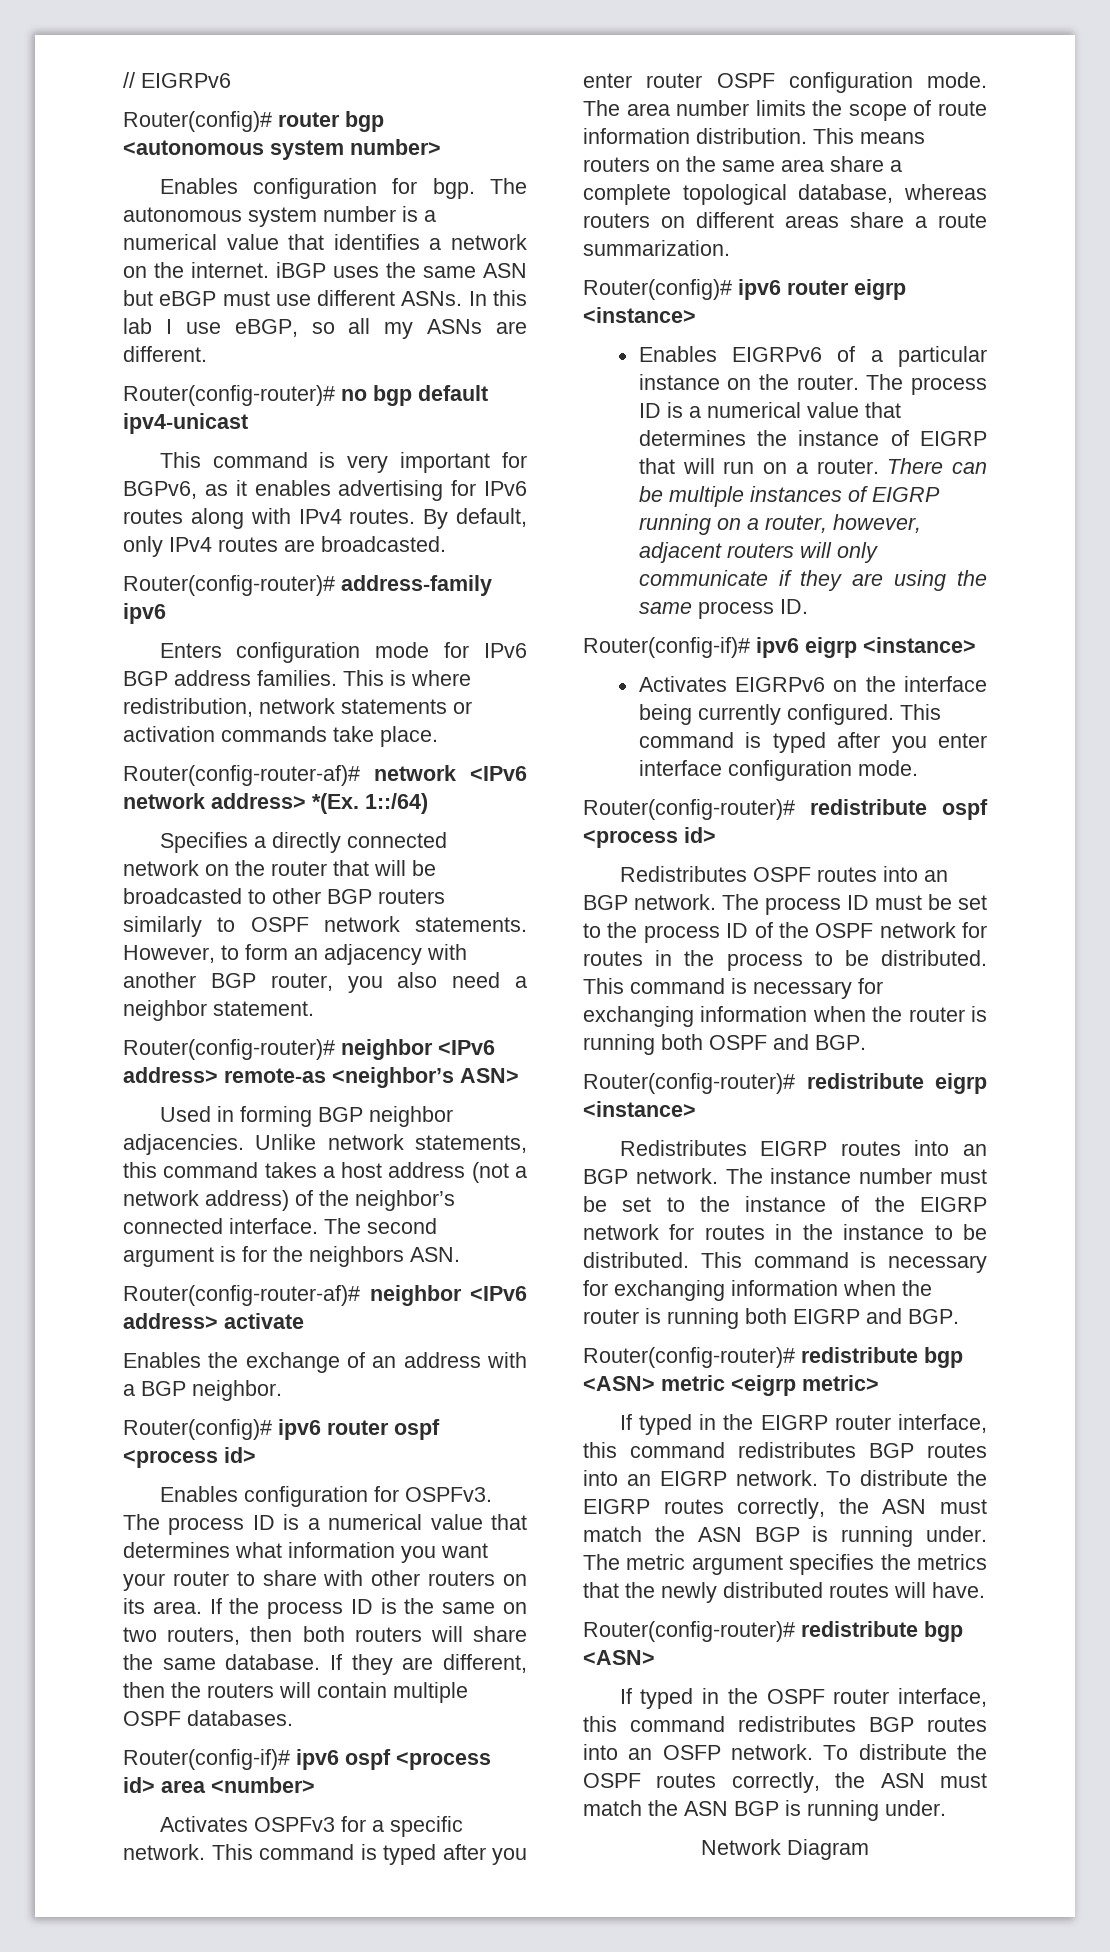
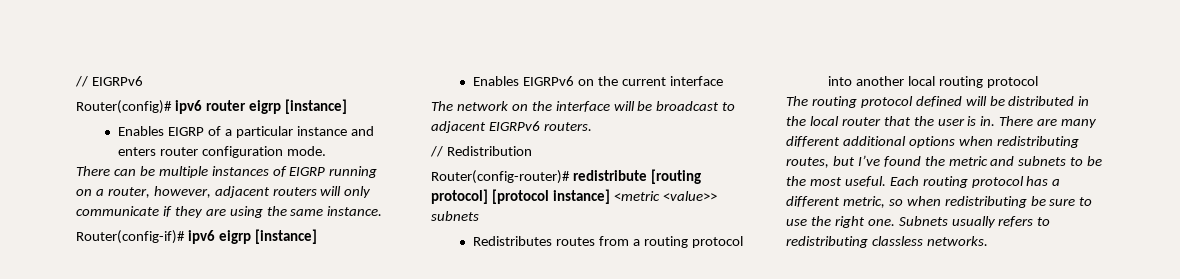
- Router(config)# router bgp <autonomous system number>
- Enables configuration for bgp. The autonomous system number is a numerical value that identifies a network on the internet. iBGP uses the same ASN but eBGP must use different ASNs. In this lab I use eBGP, so all my ASNs are different.
- Router(config-router)# no bgp default ipv4-unicast
- This command is very important for BGPv6, as it enables advertising for IPv6 routes along with IPv4 routes. By default, only IPv4 routes are broadcasted.
- Router(config-router)# address-family ipv6
- Enters configuration mode for IPv6 BGP address families. This is where redistribution, network statements or activation commands take place.
- Router(config-router-af)# network <IPv6 network address> *(Ex. 1::/64)
- Specifies a directly connected network on the router that will be broadcasted to other BGP routers similarly to OSPF network statements. However, to form an adjacency with another BGP router, you also need a neighbor statement.
- Router(config-router)# neighbor <IPv6 address> remote-as <neighbor’s ASN>
- Used in forming BGP neighbor adjacencies. Unlike network statements, this command takes a host address (not a network address) of the neighbor’s connected interface. The second argument is for the neighbors ASN.
- Router(config-router-af)# neighbor <IPv6 address> activate
- Enables the exchange of an address with a BGP neighbor.
- Router(config)# ipv6 router ospf <process id>
- Enables configuration for OSPFv3. The process ID is a numerical value that determines what information you want your router to share with other routers on its area. If the process ID is the same on two routers, then both routers will share the same database. If they are different, then the routers will contain multiple OSPF databases.
- Router(config-if)# ipv6 ospf <process id> area <number>
- Activates OSPFv3 for a specific network. This command is typed after you enter router OSPF configuration mode. The area number limits the scope of route information distribution. This means routers on the same area share a complete topological database, whereas routers on different areas share a route summarization.
- Router(config)# ipv6 router eigrp <instance>
- Enables EIGRPv6 of a particular instance on the router. The process ID is a numerical value that determines the instance of EIGRP that will run on a router. There can be multiple instances of EIGRP running on a router, however, adjacent routers will only communicate if they are using the same process ID.
+ Router(config)# ipv6 router eigrp [instance]
+ Enables EIGRP of a particular instance and enters router configuration mode.
+ There can be multiple instances of EIGRP running on a router, however, adjacent routers will only communicate if they are using the same instance.
- Router(config-if)# ipv6 eigrp <instance>
- Activates EIGRPv6 on the interface being currently configured. This command is typed after you enter interface configuration mode.
- Router(config-router)# redistribute ospf <process id>
- Redistributes OSPF routes into an BGP network. The process ID must be set to the process ID of the OSPF network for routes in the process to be distributed. This command is necessary for exchanging information when the router is running both OSPF and BGP.
- Router(config-router)# redistribute eigrp <instance>
- Redistributes EIGRP routes into an BGP network. The instance number must be set to the instance of the EIGRP network for routes in the instance to be distributed. This command is necessary for exchanging information when the router is running both EIGRP and BGP.
- Router(config-router)# redistribute bgp <ASN> metric <eigrp metric>
- If typed in the EIGRP router interface, this command redistributes BGP routes into an EIGRP network. To distribute the EIGRP routes correctly, the ASN must match the ASN BGP is running under. The metric argument specifies the metrics that the newly distributed routes will have.
- Router(config-router)# redistribute bgp <ASN>
- If typed in the OSPF router interface, this command redistributes BGP routes into an OSFP network. To distribute the OSPF routes correctly, the ASN must match the ASN BGP is running under.
- Network Diagram
+ Router(config-if)# ipv6 eigrp [instance]
+ Enables EIGRPv6 on the current interface
+ The network on the interface will be broadcast to adjacent EIGRPv6 routers.
+ // Redistribution
+ Router(config-router)# redistribute [routing protocol] [protocol instance] <metric <value>> subnets
+ Redistributes routes from a routing protocol into another local routing protocol
+ The routing protocol defined will be distributed in the local router that the user is in. There are many different additional options when redistributing routes, but I’ve found the metric and subnets to be the most useful. Each routing protocol has a different metric, so when redistributing be sure to use the right one. Subnets usually refers to redistributing classless networks.

